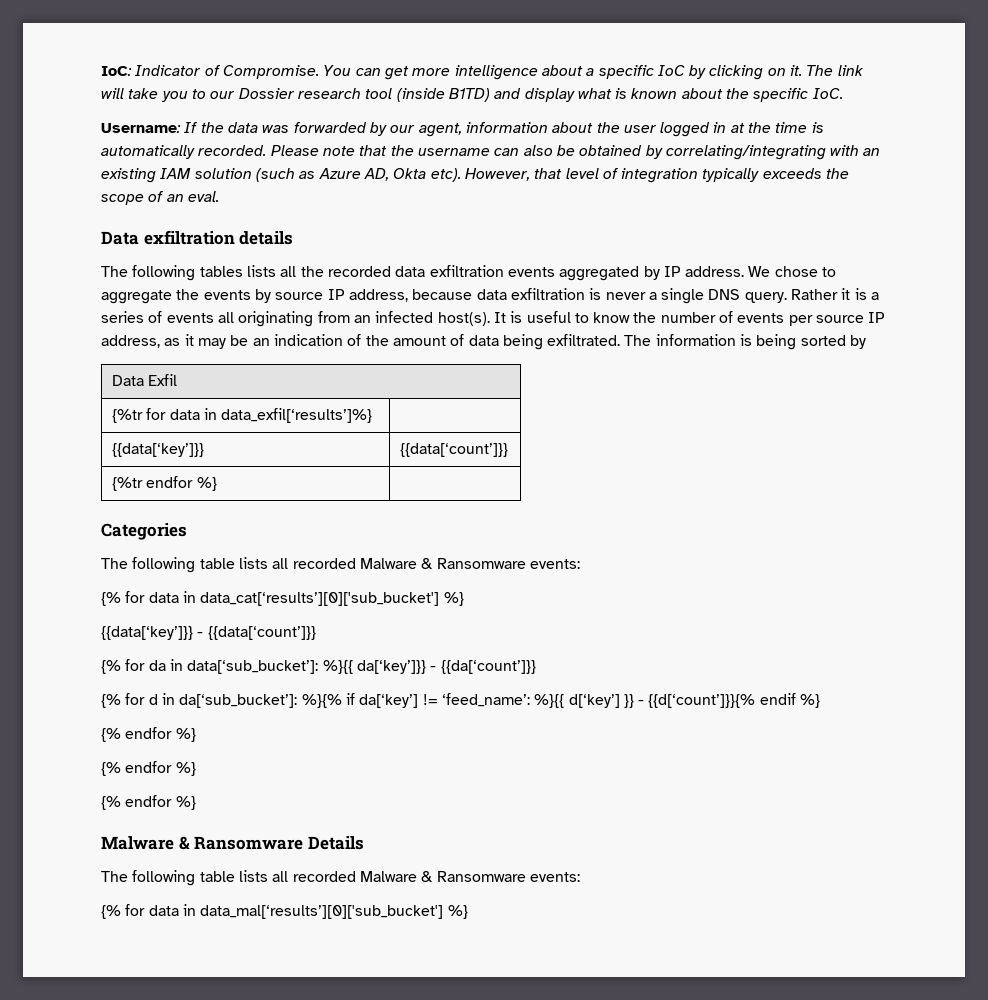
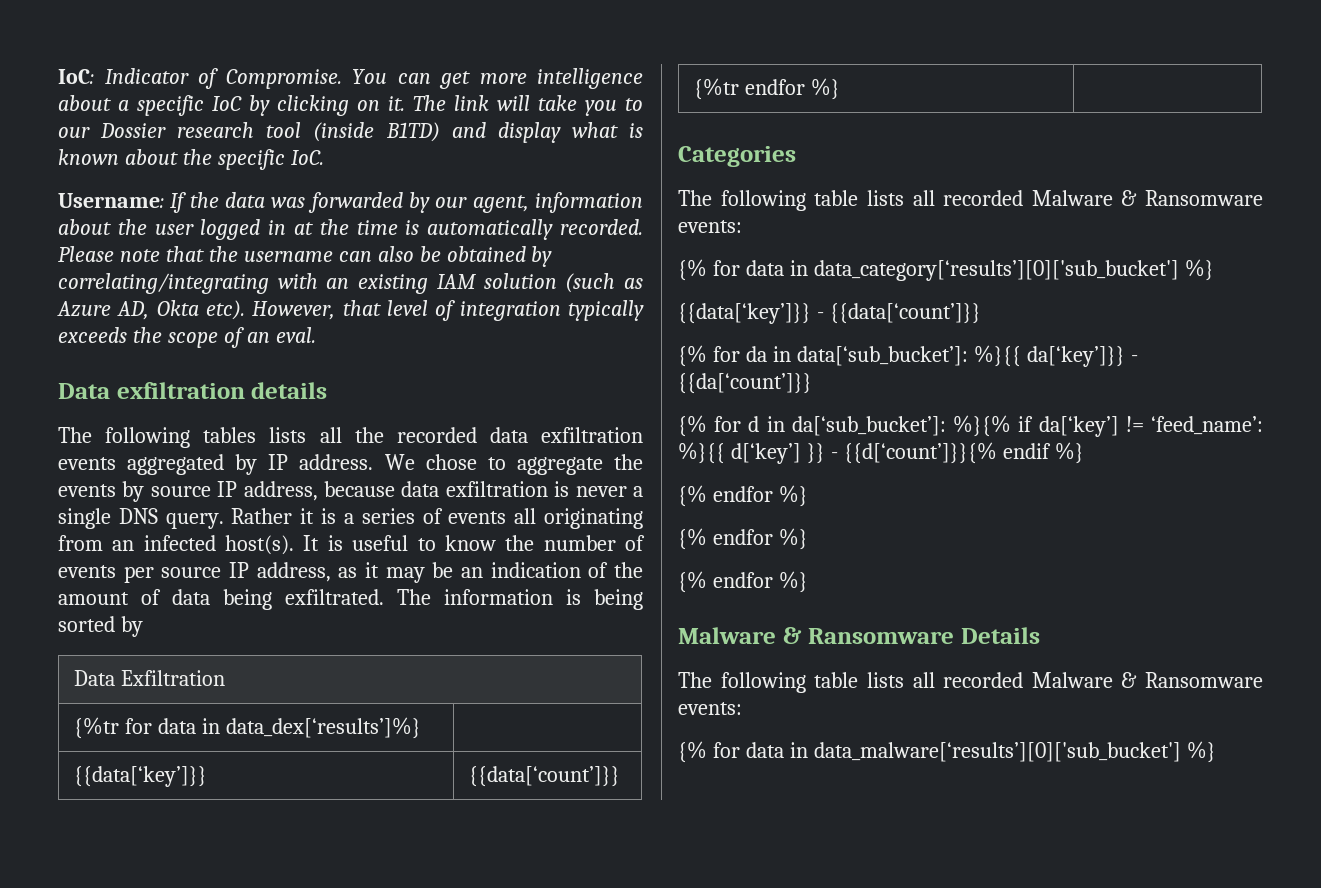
- Data Exfil
+ Data Exfiltration
- {%tr for data in data_exfil[‘results’]%} |
+ {%tr for data in data_dex[‘results’]%} |
- {% for data in data_cat[‘results’][0]['sub_bucket'] %}
+ {% for data in data_category[‘results’][0]['sub_bucket'] %}
- {% for data in data_mal[‘results’][0]['sub_bucket'] %}
+ {% for data in data_malware[‘results’][0]['sub_bucket'] %}

